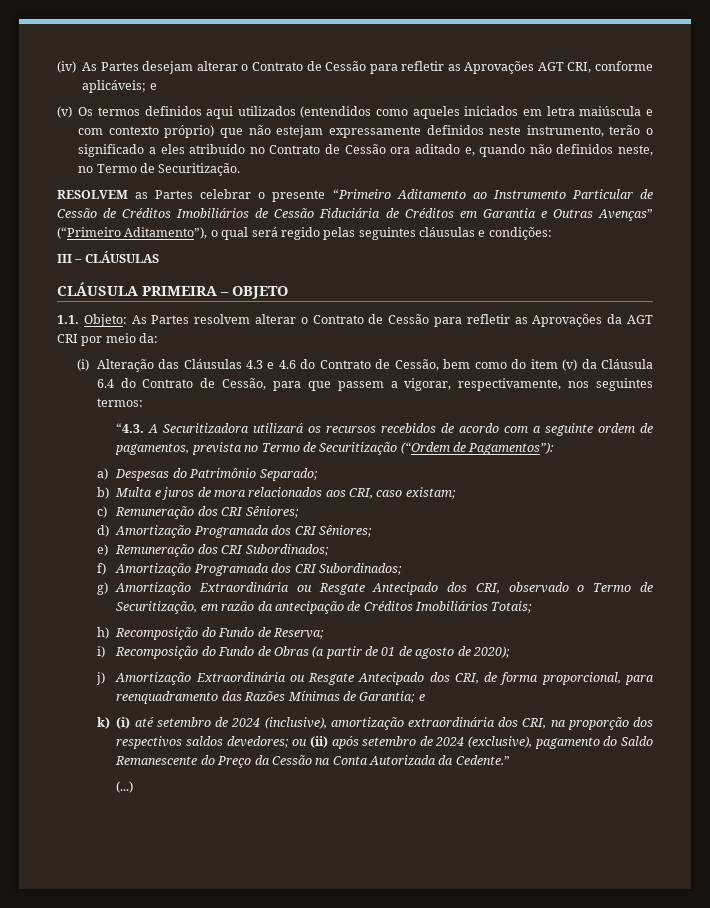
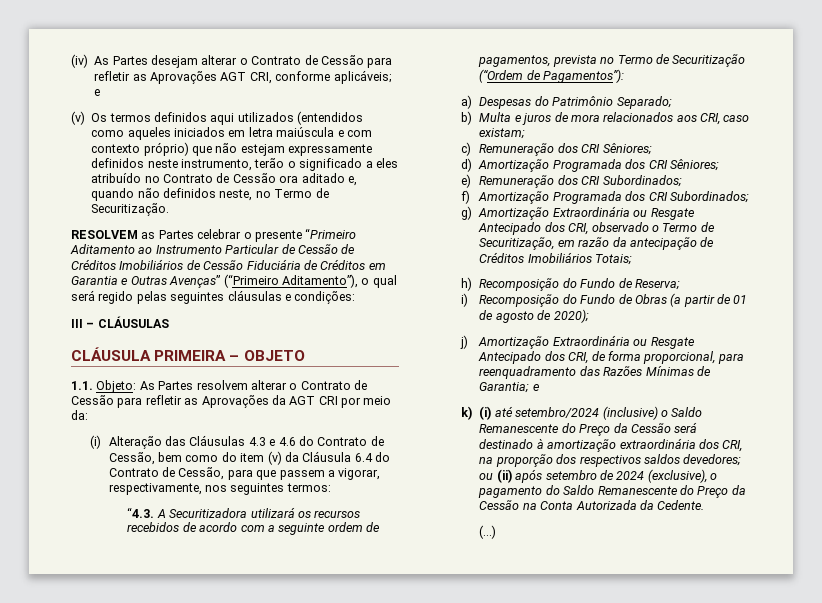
- k) (i) até setembro de 2024 (inclusive), amortização extraordinária dos CRI, na proporção dos respectivos saldos devedores; ou (ii) após setembro de 2024 (exclusive), pagamento do Saldo Remanescente do Preço da Cessão na Conta Autorizada da Cedente.”
+ k) (i) até setembro/2024 (inclusive) o Saldo Remanescente do Preço da Cessão será destinado à amortização extraordinária dos CRI, na proporção dos respectivos saldos devedores; ou (ii) após setembro de 2024 (exclusive), o pagamento do Saldo Remanescente do Preço da Cessão na Conta Autorizada da Cedente.

